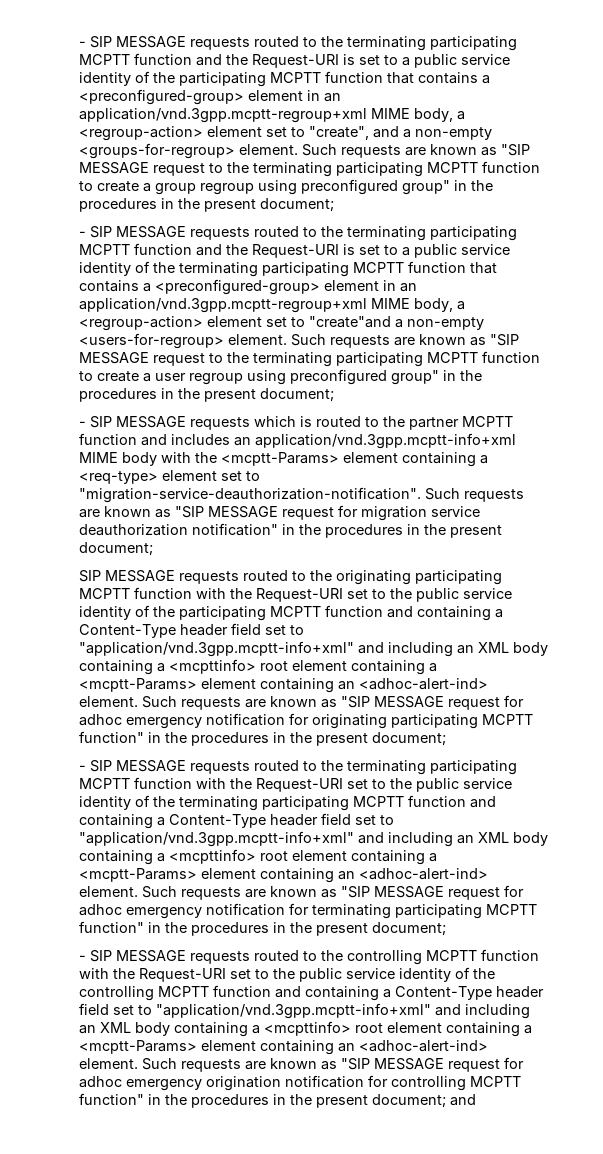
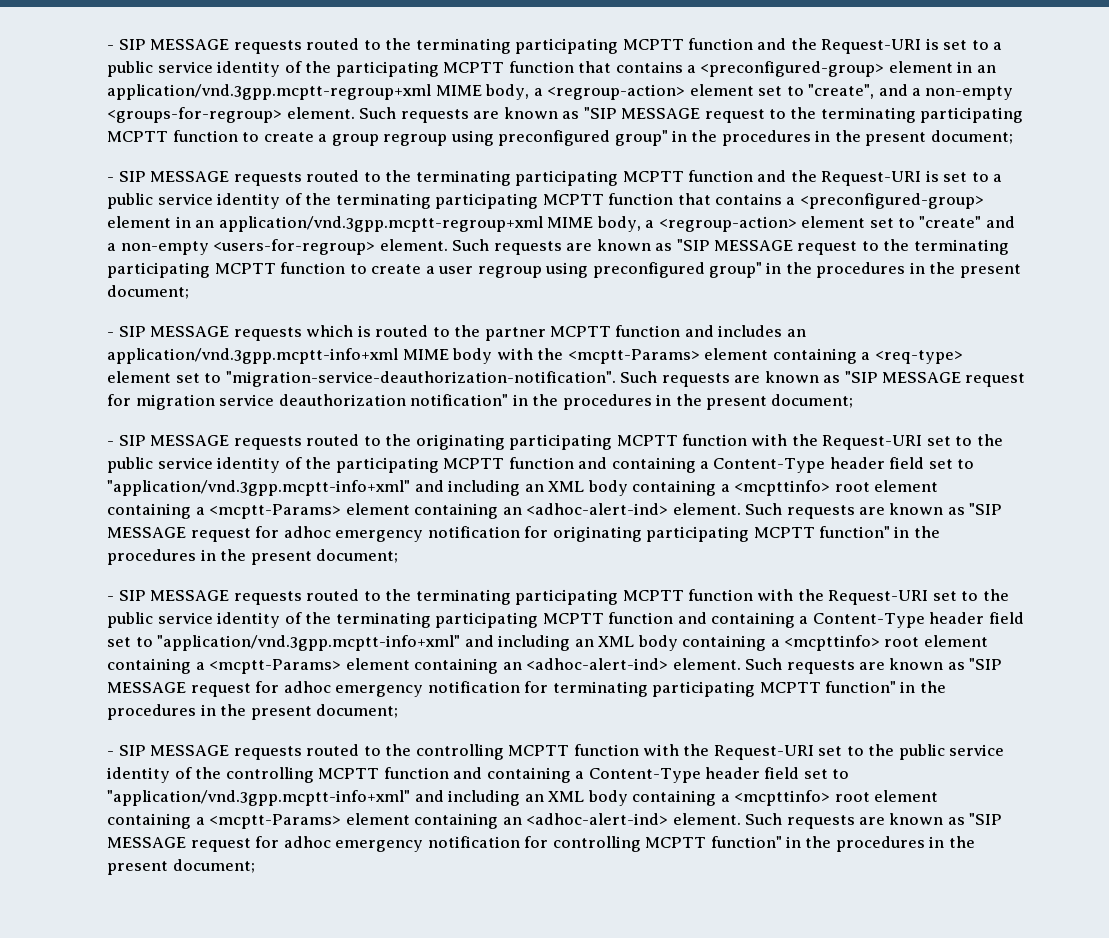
- - SIP MESSAGE requests routed to the terminating participating MCPTT function and the Request-URI is set to a public service identity of the terminating participating MCPTT function that contains a <preconfigured-group> element in an application/vnd.3gpp.mcptt-regroup+xml MIME body, a <regroup-action> element set to "create"and a non-empty <users-for-regroup> element.
+ - SIP MESSAGE requests routed to the terminating participating MCPTT function and the Request-URI is set to a public service identity of the terminating participating MCPTT function that contains a <preconfigured-group> element in an application/vnd.3gpp.mcptt-regroup+xml MIME body, a <regroup-action> element set to "create" and a non-empty <users-for-regroup> element.
- SIP MESSAGE requests routed to the originating participating MCPTT function with the Request-URI set to the public service identity of the participating MCPTT function and containing a Content-Type header field set to "application/vnd.3gpp.mcptt-info+xml" and including an XML body containing a <mcpttinfo> root element containing a <mcptt-Params> element containing an <adhoc-alert-ind> element.
+ - SIP MESSAGE requests routed to the originating participating MCPTT function with the Request-URI set to the public service identity of the participating MCPTT function and containing a Content-Type header field set to "application/vnd.3gpp.mcptt-info+xml" and including an XML body containing a <mcpttinfo> root element containing a <mcptt-Params> element containing an <adhoc-alert-ind> element.
- Such requests are known as "SIP MESSAGE request for adhoc emergency origination notification for controlling MCPTT function" in the procedures in the present document; and
+ Such requests are known as "SIP MESSAGE request for adhoc emergency notification for controlling MCPTT function" in the procedures in the present document;

